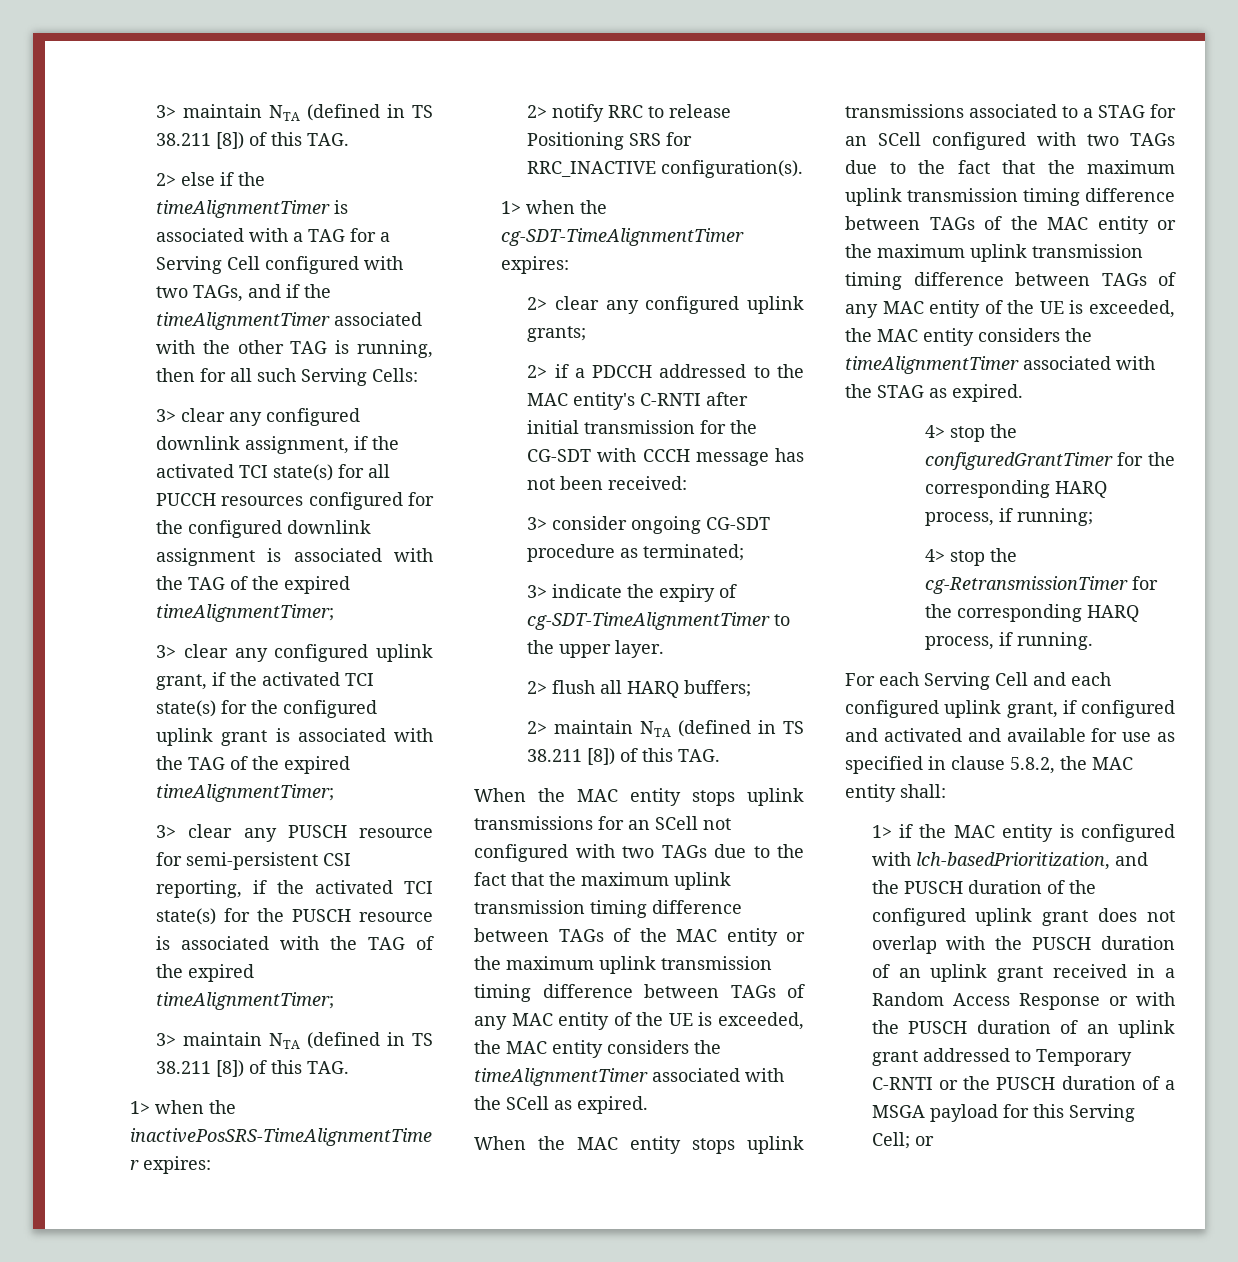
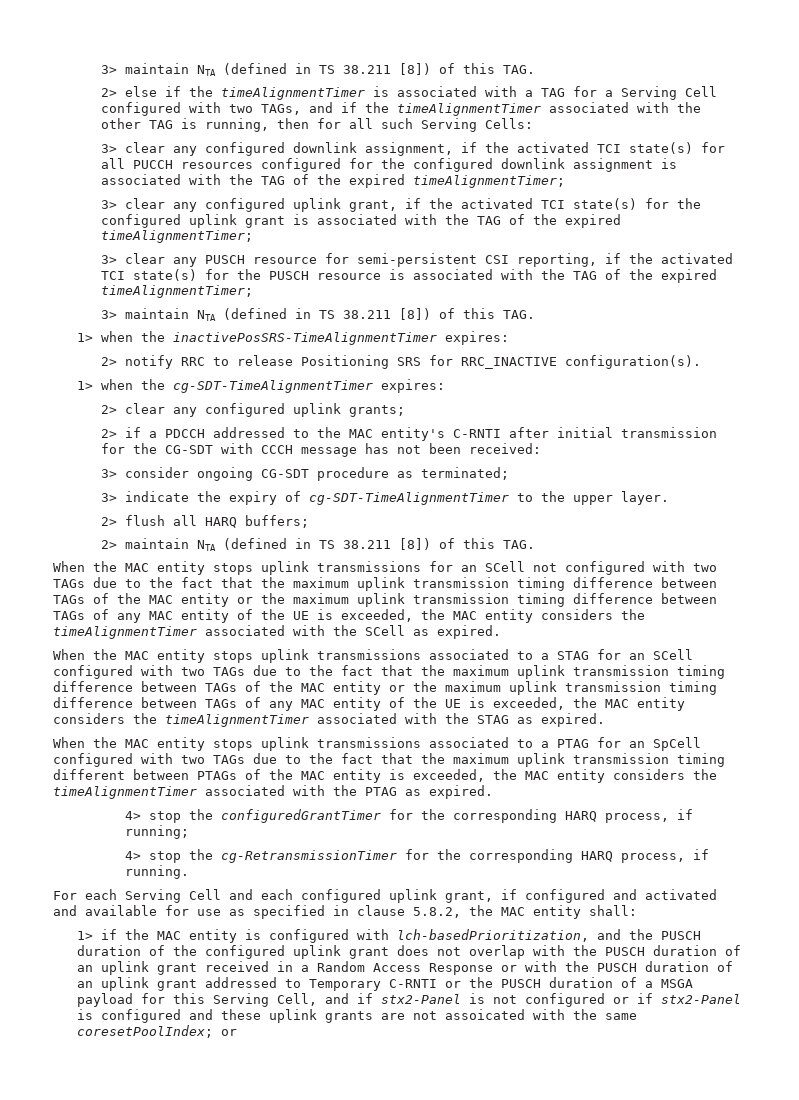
+ When the MAC entity stops uplink transmissions associated to a PTAG for an SpCell configured with two TAGs due to the fact that the maximum uplink transmission timing different between PTAGs of the MAC entity is exceeded, the MAC entity considers the timeAlignmentTimer associated with the PTAG as expired.
- 1> if the MAC entity is configured with lch-basedPrioritization, and the PUSCH duration of the configured uplink grant does not overlap with the PUSCH duration of an uplink grant received in a Random Access Response or with the PUSCH duration of an uplink grant addressed to Temporary C-RNTI or the PUSCH duration of a MSGA payload for this Serving Cell; or
+ 1> if the MAC entity is configured with lch-basedPrioritization, and the PUSCH duration of the configured uplink grant does not overlap with the PUSCH duration of an uplink grant received in a Random Access Response or with the PUSCH duration of an uplink grant addressed to Temporary C-RNTI or the PUSCH duration of a MSGA payload for this Serving Cell, and if stx2-Panel is not configured or if stx2-Panel is configured and these uplink grants are not assoicated with the same coresetPoolIndex; or

